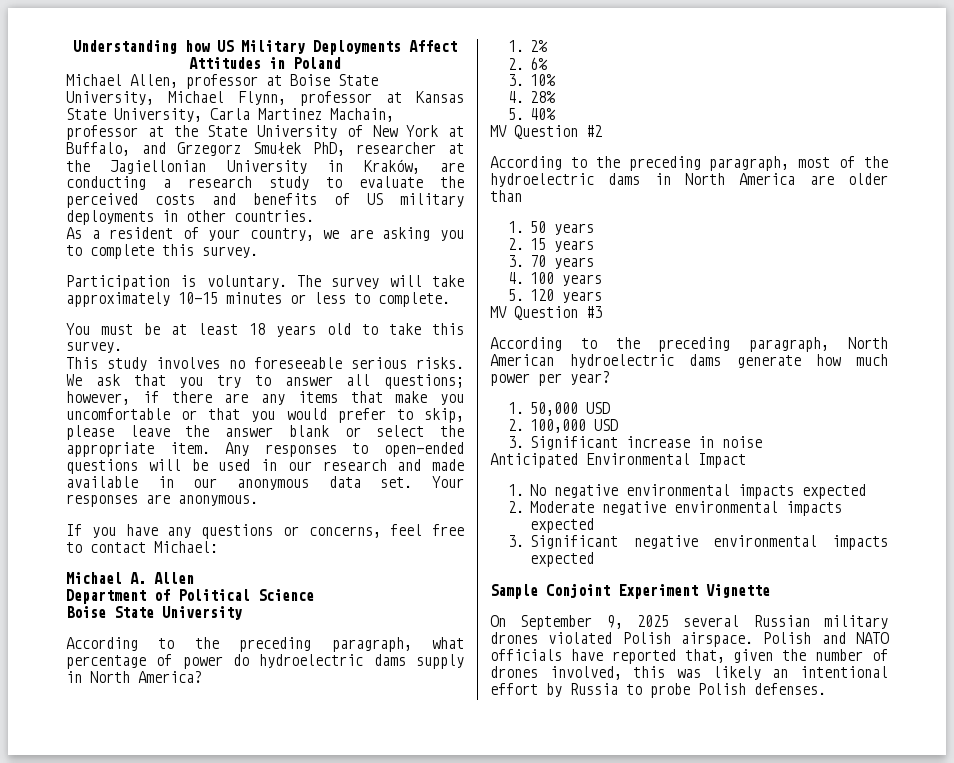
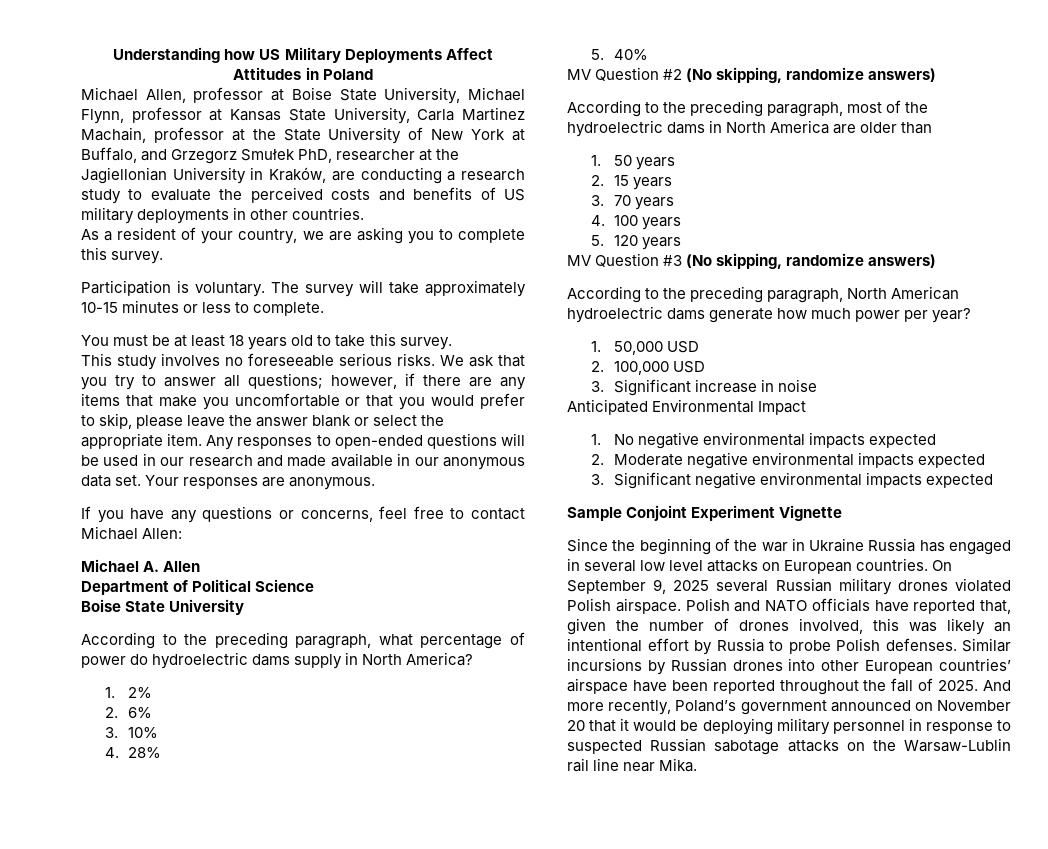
- If you have any questions or concerns, feel free to contact Michael:
+ If you have any questions or concerns, feel free to contact Michael Allen:
- MV Question #2
+ MV Question #2 (No skipping, randomize answers)
- MV Question #3
+ MV Question #3 (No skipping, randomize answers)
+ Since the beginning of the war in Ukraine Russia has engaged in several low level attacks on European countries.
+ Similar incursions by Russian drones into other European countries’ airspace have been reported throughout the fall of 2025. And more recently, Poland’s government announced on November 20 that it would be deploying military personnel in response to suspected Russian sabotage attacks on the Warsaw-Lublin rail line near Mika.

